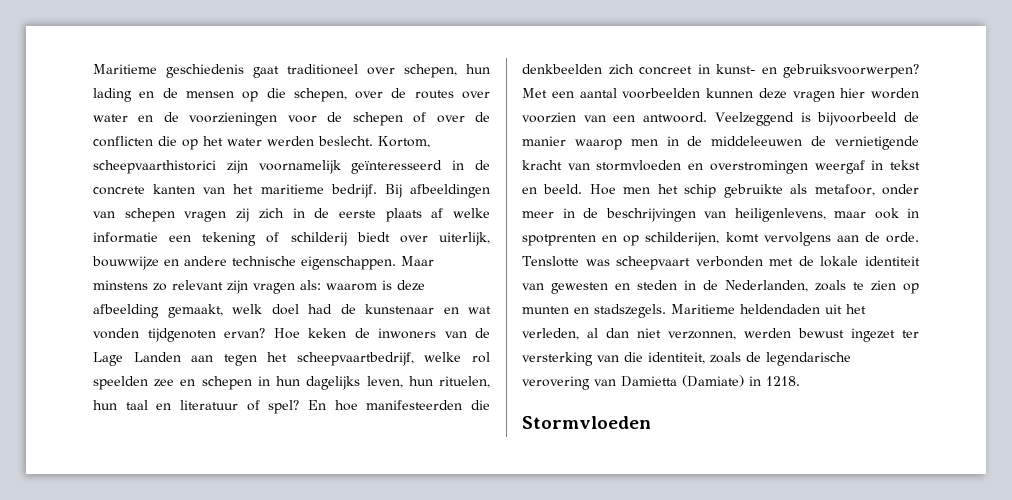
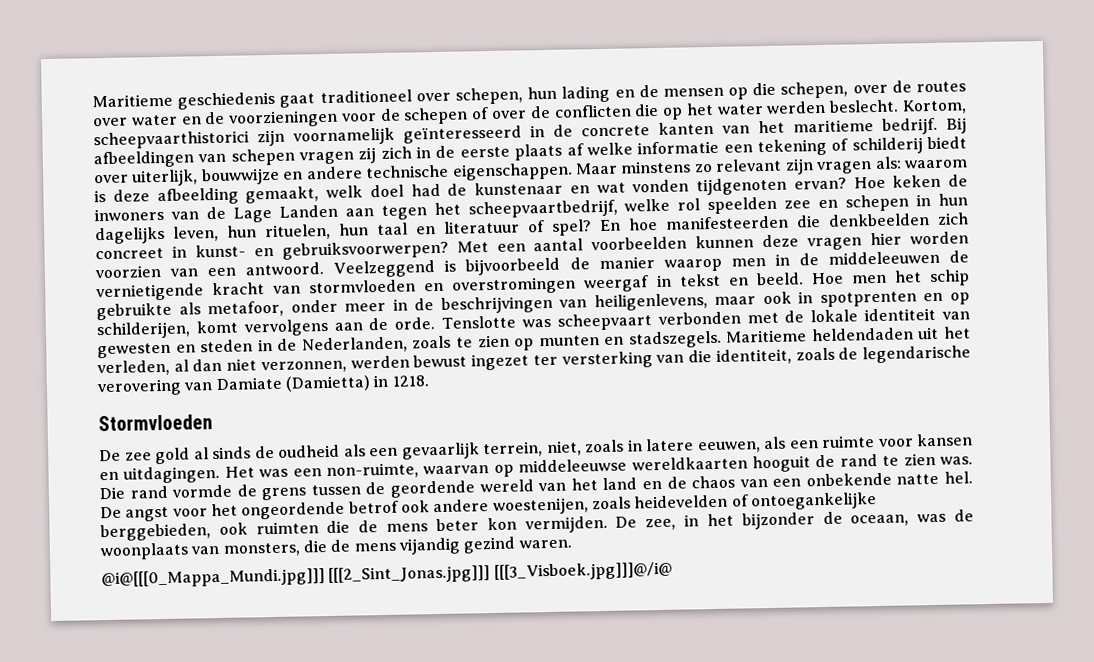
- Maritieme heldendaden uit het verleden, al dan niet verzonnen, werden bewust ingezet ter versterking van die identiteit, zoals de legendarische verovering van Damietta (Damiate) in 1218.
+ Maritieme heldendaden uit het verleden, al dan niet verzonnen, werden bewust ingezet ter versterking van die identiteit, zoals de legendarische verovering van Damiate (Damietta) in 1218.
+ De zee gold al sinds de oudheid als een gevaarlijk terrein, niet, zoals in latere eeuwen, als een ruimte voor kansen en uitdagingen. Het was een non-ruimte, waarvan op middeleeuwse wereldkaarten hooguit de rand te zien was. Die rand vormde de grens tussen de geordende wereld van het land en de chaos van een onbekende natte hel. De angst voor het ongeordende betrof ook andere woestenijen, zoals heidevelden of ontoegankelijke berggebieden, ook ruimten die de mens beter kon vermijden. De zee, in het bijzonder de oceaan, was de woonplaats van monsters, die de mens vijandig gezind waren.
+ @i@[[[0_Mappa_Mundi.jpg]]] [[[2_Sint_Jonas.jpg]]] [[[3_Visboek.jpg]]]@/i@

